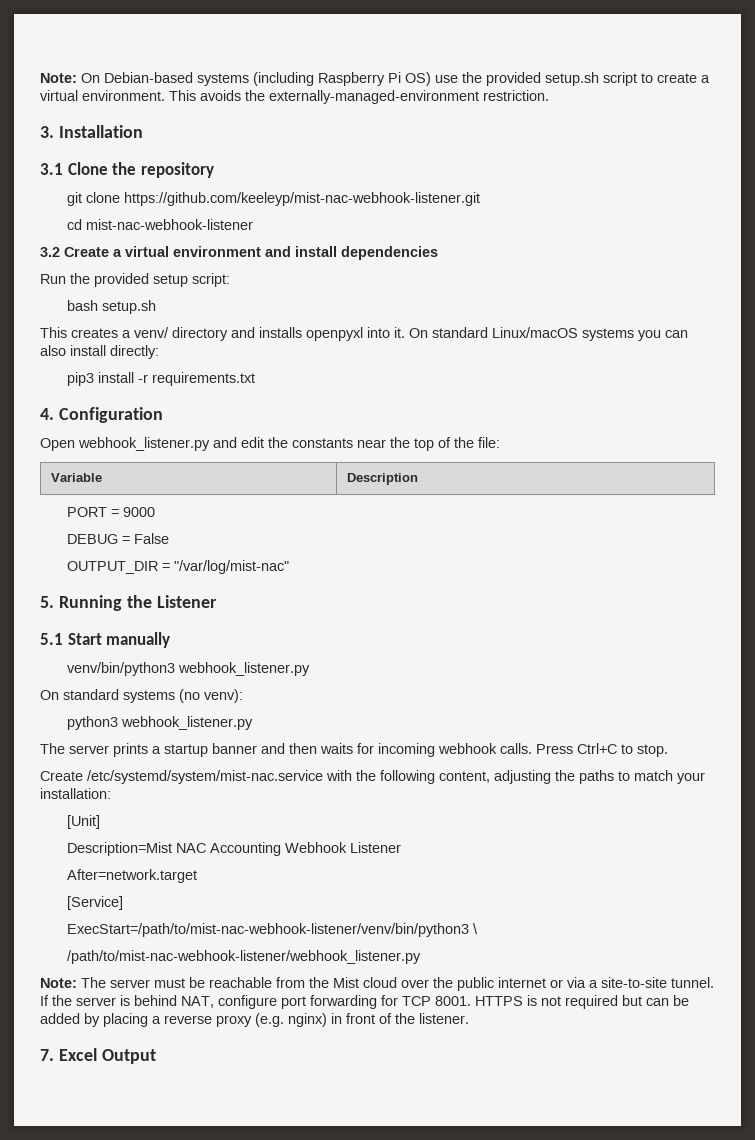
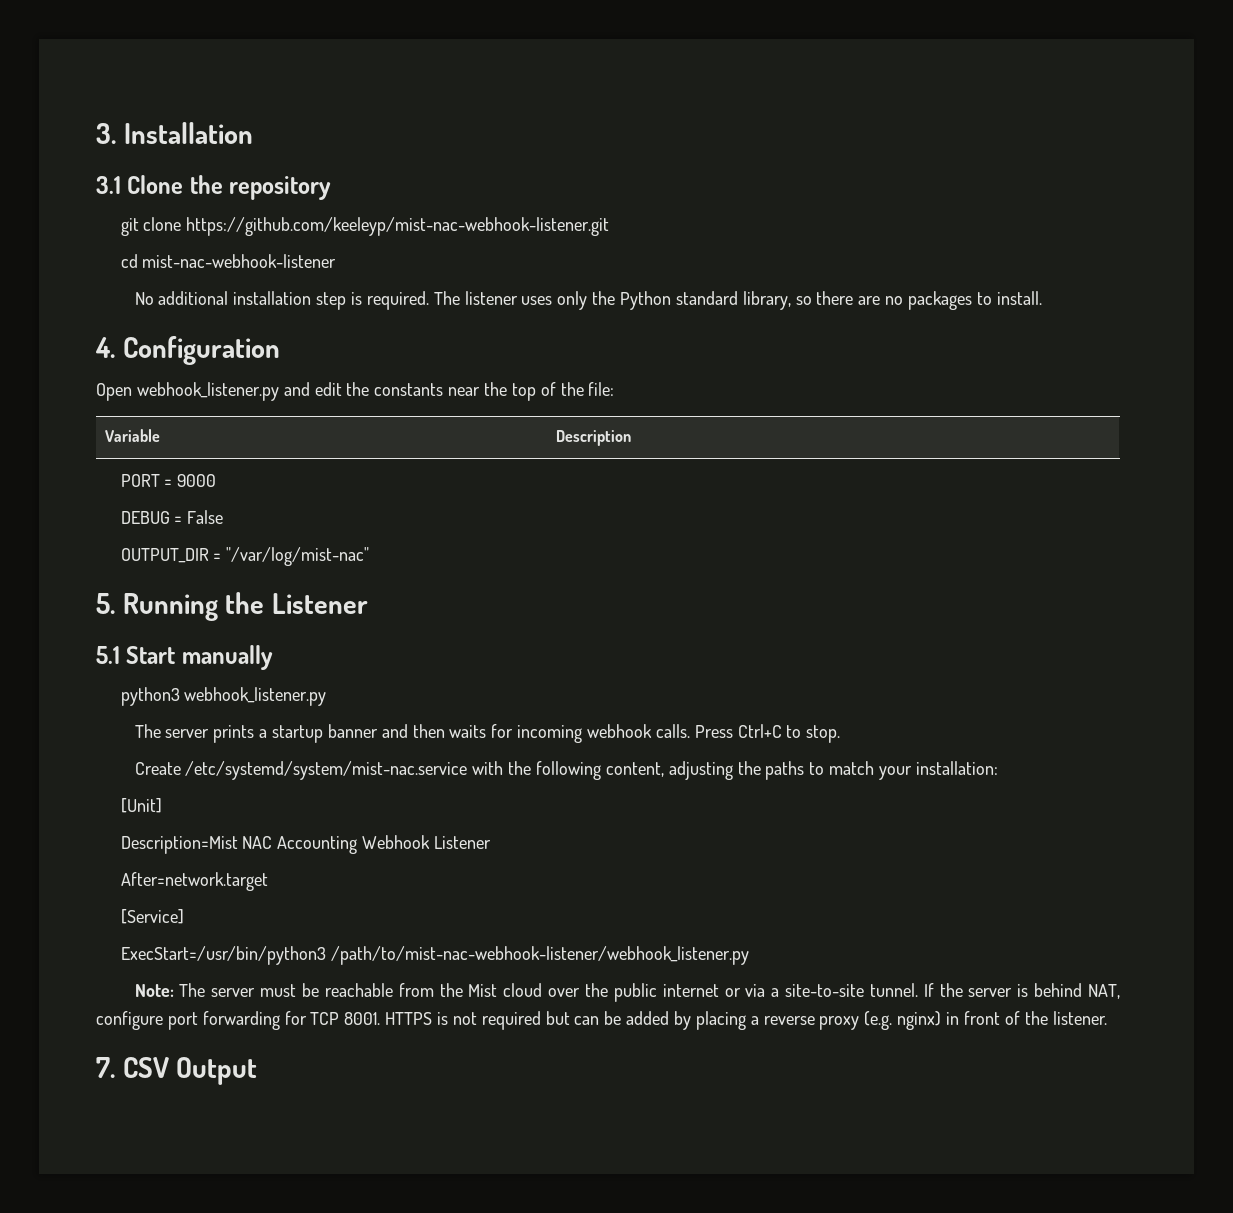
- Note: On Debian-based systems (including Raspberry Pi OS) use the provided setup.sh script to create a virtual environment. This avoids the externally-managed-environment restriction.
- 3.2 Create a virtual environment and install dependencies
- Run the provided setup script:
- bash setup.sh
- This creates a venv/ directory and installs openpyxl into it. On standard Linux/macOS systems you can also install directly:
- pip3 install -r requirements.txt
+ No additional installation step is required. The listener uses only the Python standard library, so there are no packages to install.
- venv/bin/python3 webhook_listener.py
- On standard systems (no venv):
- ExecStart=/path/to/mist-nac-webhook-listener/venv/bin/python3 \
- /path/to/mist-nac-webhook-listener/webhook_listener.py
+ ExecStart=/usr/bin/python3 /path/to/mist-nac-webhook-listener/webhook_listener.py
- 7. Excel Output
+ 7. CSV Output

